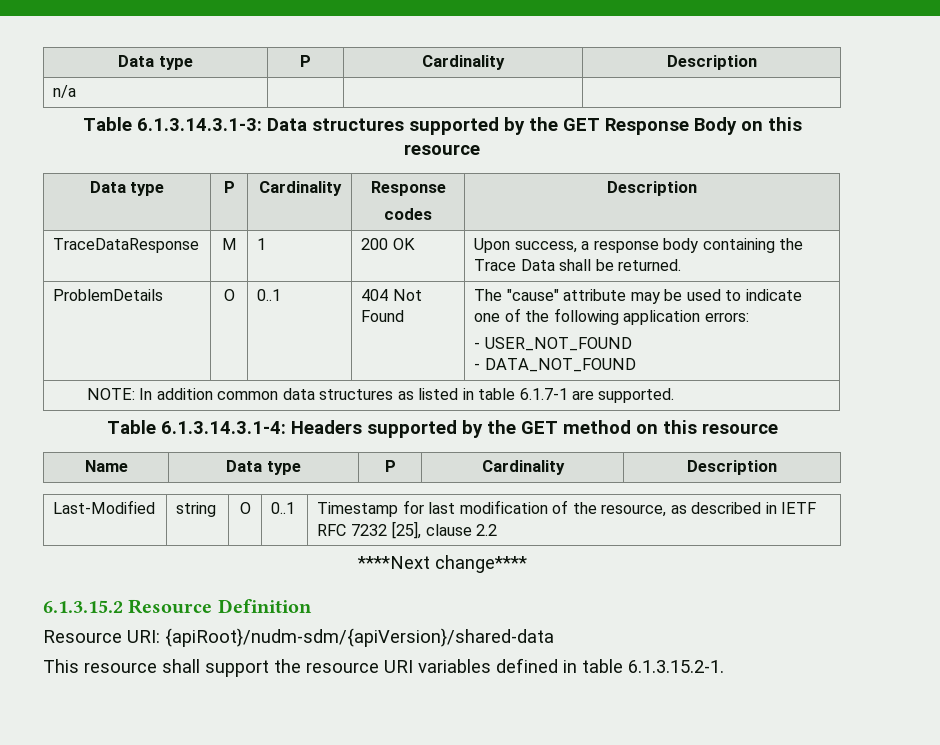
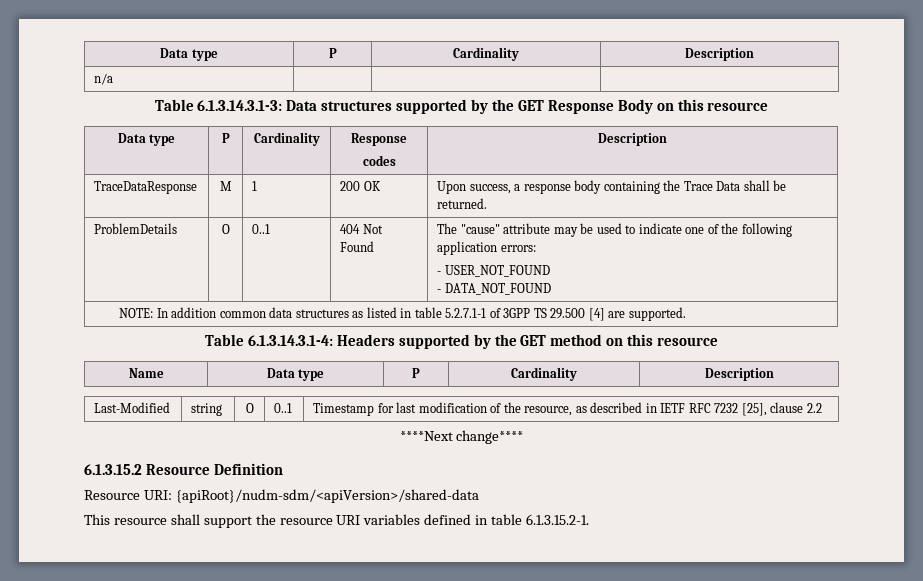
- NOTE: In addition common data structures as listed in table 6.1.7-1 are supported.
+ NOTE: In addition common data structures as listed in table 5.2.7.1-1 of 3GPP TS 29.500 [4] are supported.
- Resource URI: {apiRoot}/nudm-sdm/{apiVersion}/shared-data
+ Resource URI: {apiRoot}/nudm-sdm/<apiVersion>/shared-data

